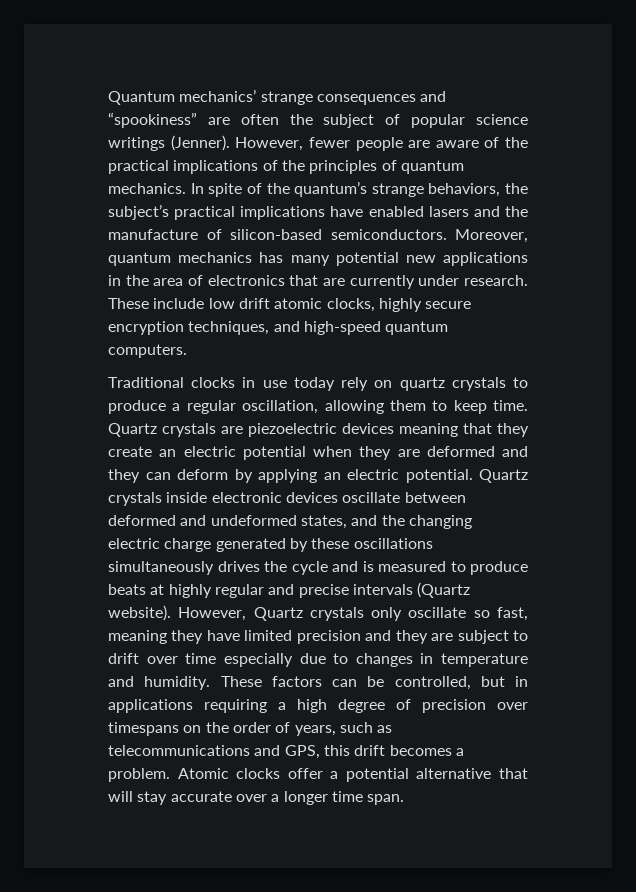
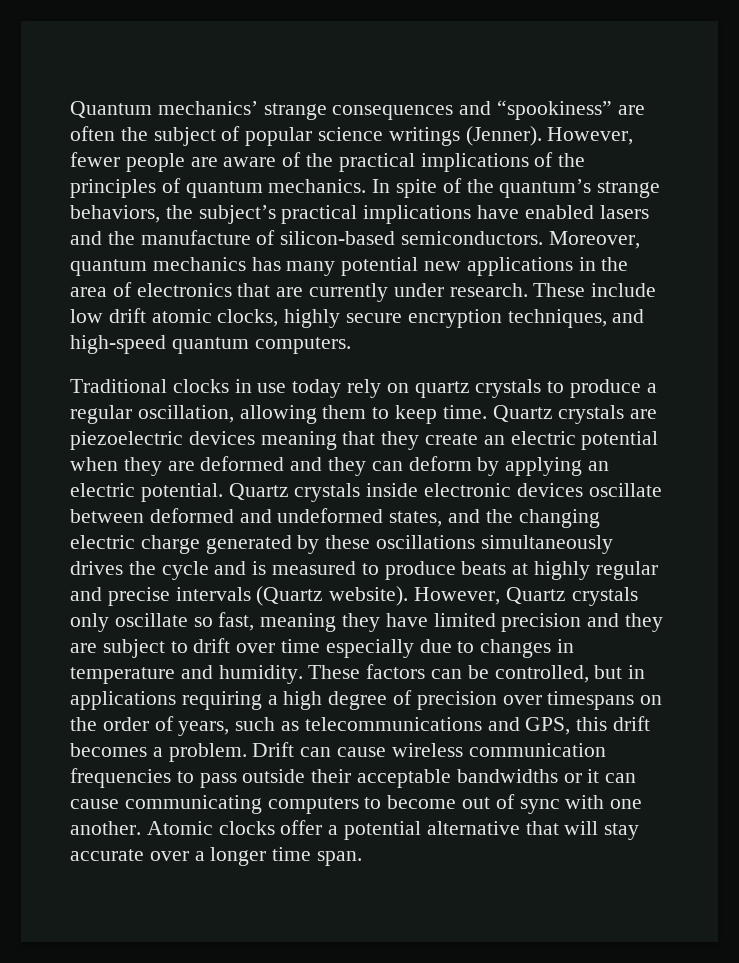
+ Drift can cause wireless communication frequencies to pass outside their acceptable bandwidths or it can cause communicating computers to become out of sync with one another.

